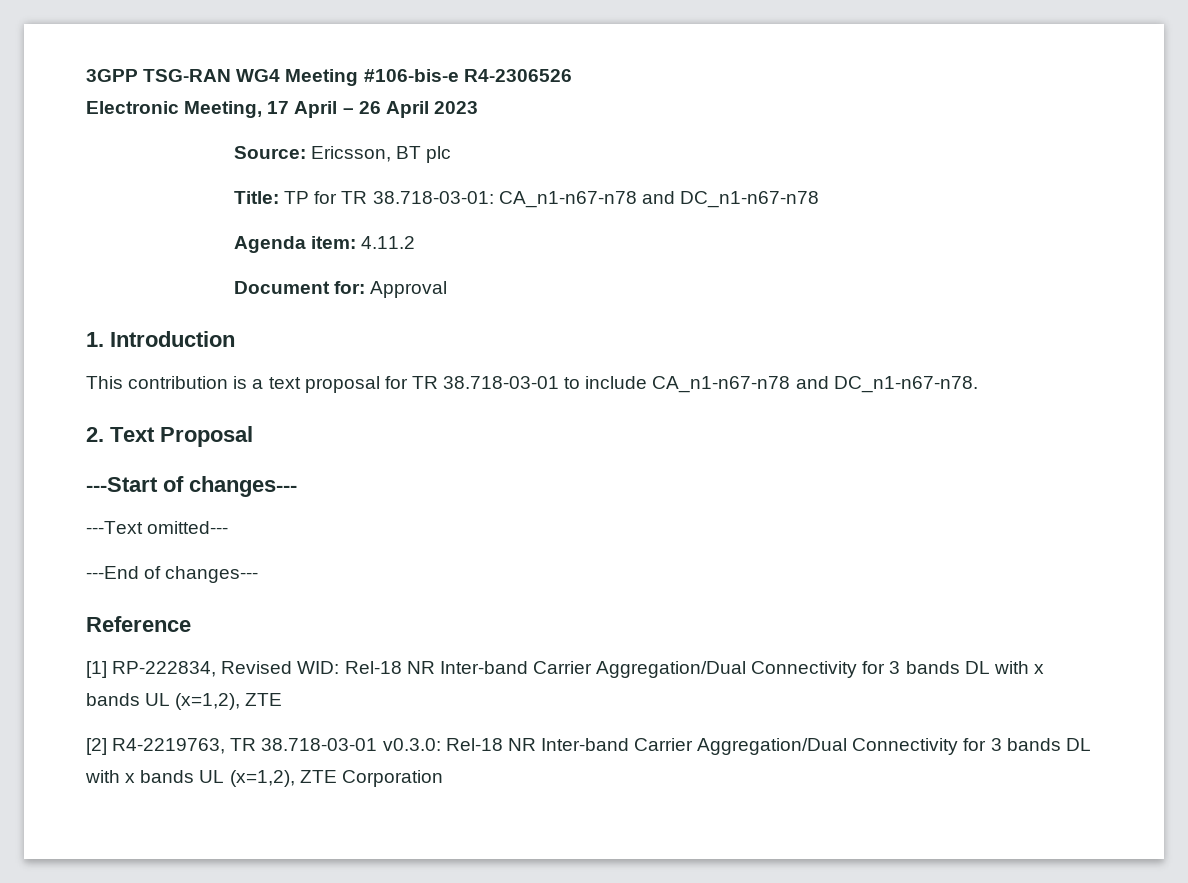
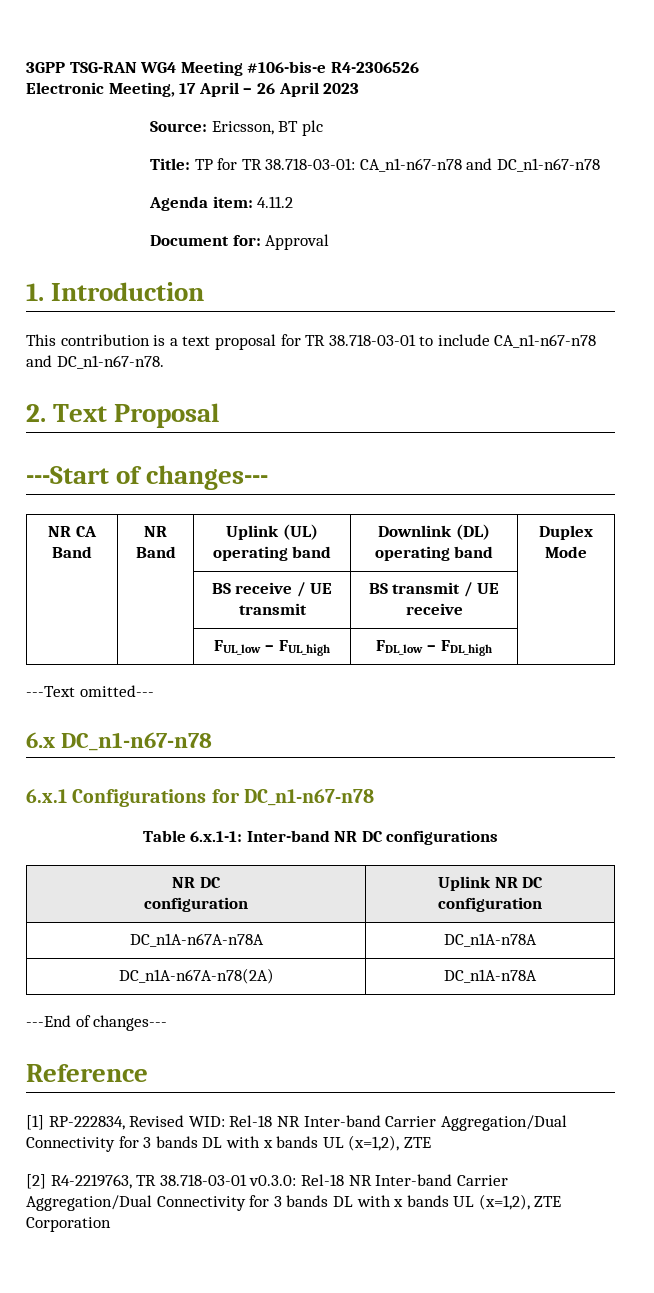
+ NR CA Band | NR Band | Uplink (UL) operating band | Downlink (DL) operating band | Duplex Mode
+ | | BS receive / UE transmit | BS transmit / UE receive |
+ | | FUL_low – FUL_high | FDL_low – FDL_high |
  ---Text omitted---
+ 6.x DC_n1-n67-n78
+ 6.x.1 Configurations for DC_n1-n67-n78
+ Table 6.x.1-1: Inter-band NR DC configurations
+ NR DC
+ configuration | Uplink NR DC
+ configuration
+ DC_n1A-n67A-n78A | DC_n1A-n78A
+ DC_n1A-n67A-n78(2A) | DC_n1A-n78A

